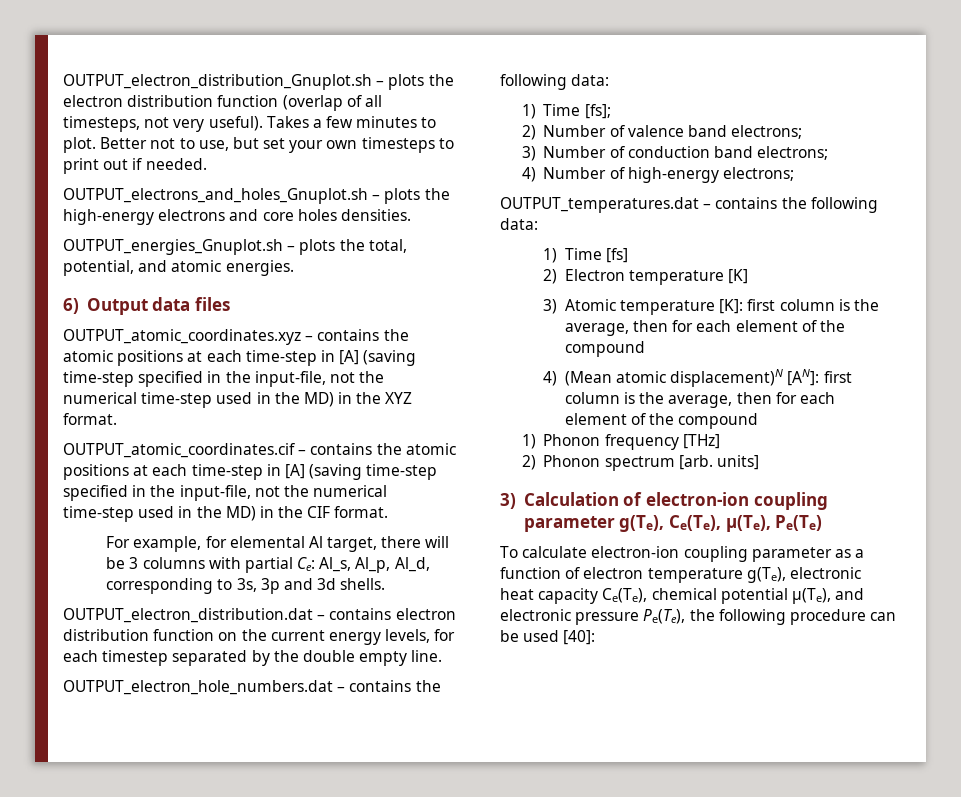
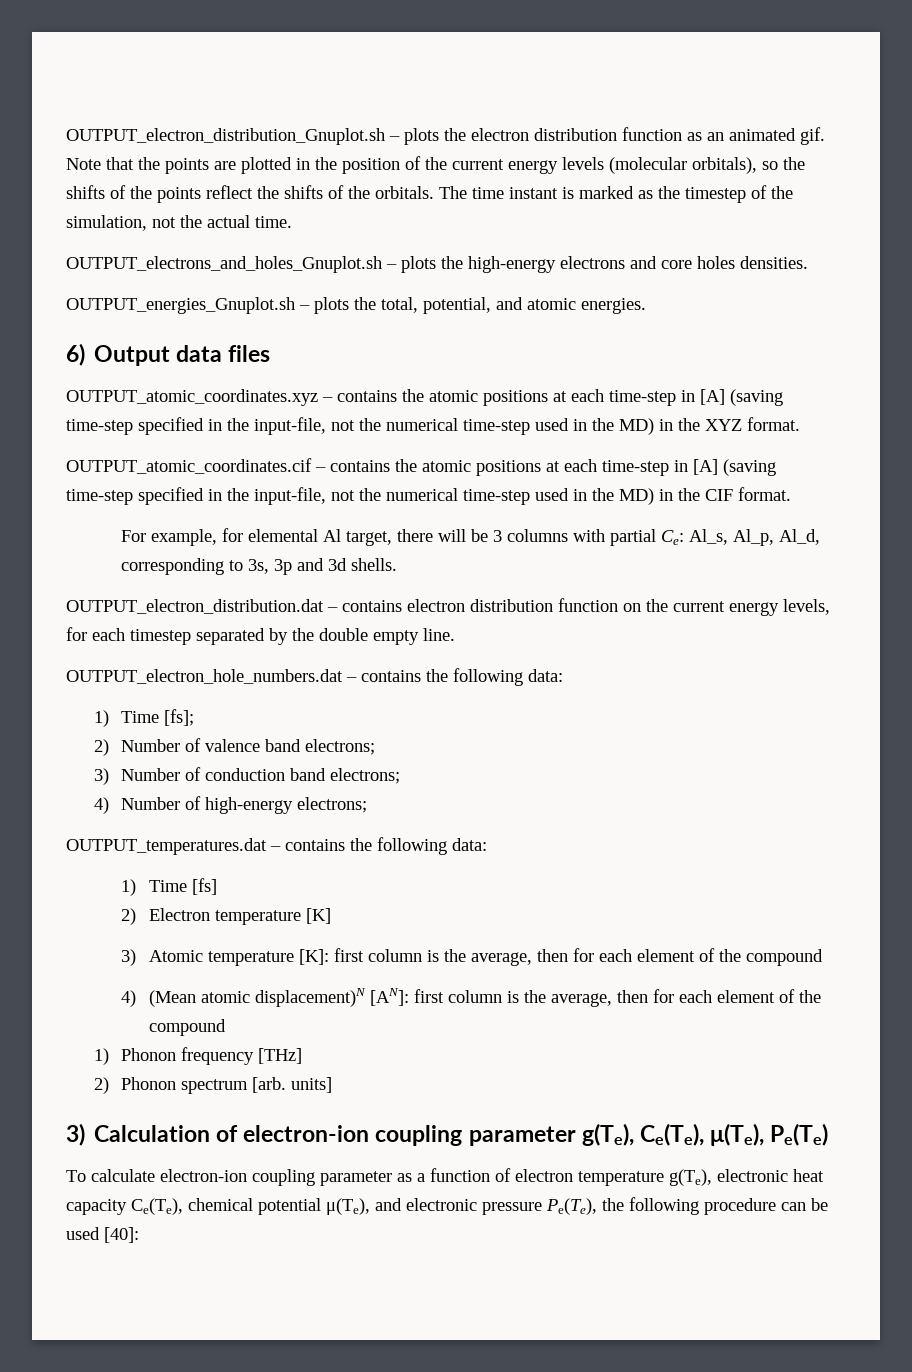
- OUTPUT_electron_distribution_Gnuplot.sh – plots the electron distribution function (overlap of all timesteps, not very useful). Takes a few minutes to plot. Better not to use, but set your own timesteps to print out if needed.
+ OUTPUT_electron_distribution_Gnuplot.sh – plots the electron distribution function as an animated gif. Note that the points are plotted in the position of the current energy levels (molecular orbitals), so the shifts of the points reflect the shifts of the orbitals. The time instant is marked as the timestep of the simulation, not the actual time.

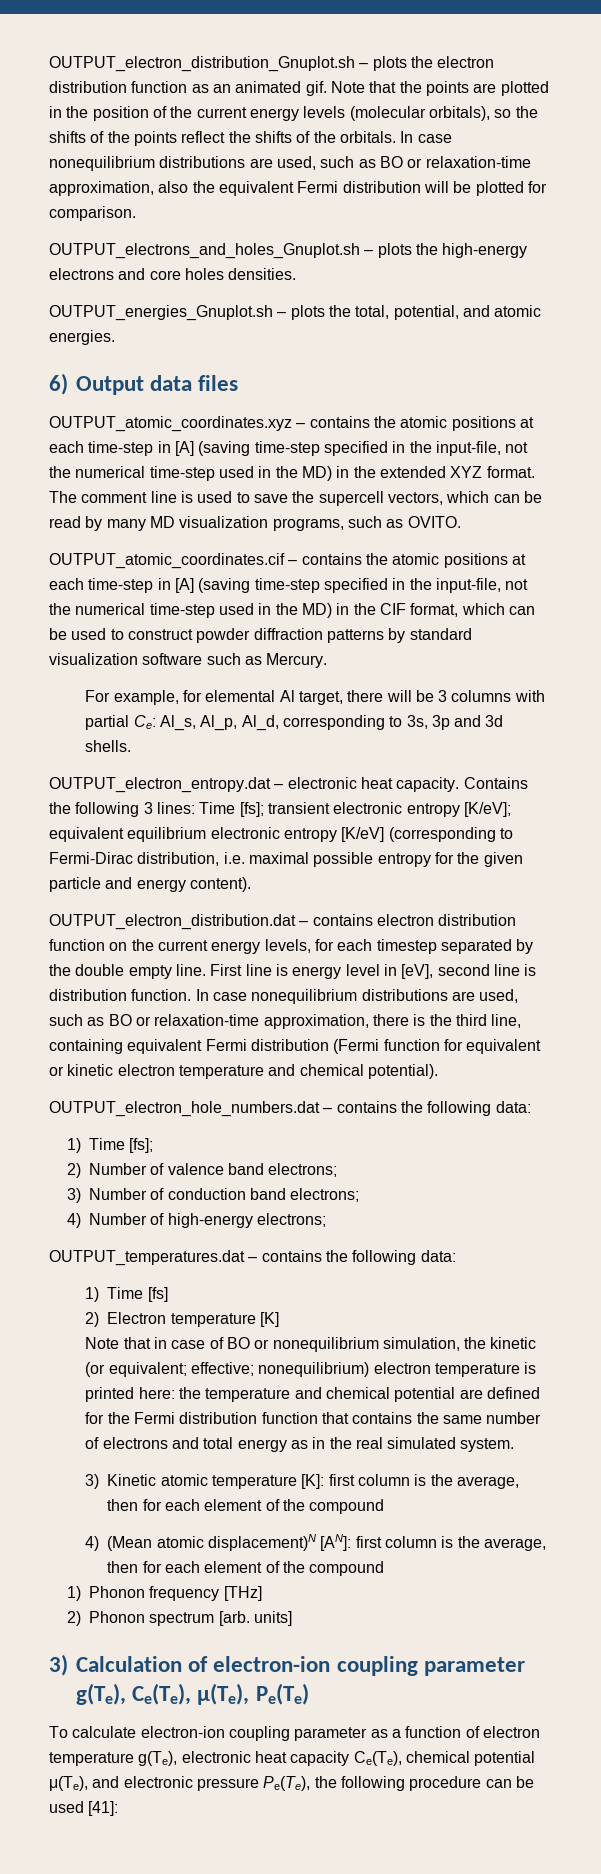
- The time instant is marked as the timestep of the simulation, not the actual time.
+ In case nonequilibrium distributions are used, such as BO or relaxation-time approximation, also the equivalent Fermi distribution will be plotted for comparison.
- OUTPUT_atomic_coordinates.xyz – contains the atomic positions at each time-step in [A] (saving time-step specified in the input-file, not the numerical time-step used in the MD) in the XYZ format.
+ OUTPUT_atomic_coordinates.xyz – contains the atomic positions at each time-step in [A] (saving time-step specified in the input-file, not the numerical time-step used in the MD) in the extended XYZ format. The comment line is used to save the supercell vectors, which can be read by many MD visualization programs, such as OVITO.
- OUTPUT_atomic_coordinates.cif – contains the atomic positions at each time-step in [A] (saving time-step specified in the input-file, not the numerical time-step used in the MD) in the CIF format.
+ OUTPUT_atomic_coordinates.cif – contains the atomic positions at each time-step in [A] (saving time-step specified in the input-file, not the numerical time-step used in the MD) in the CIF format, which can be used to construct powder diffraction patterns by standard visualization software such as Mercury.
+ OUTPUT_electron_entropy.dat – electronic heat capacity. Contains the following 3 lines: Time [fs]; transient electronic entropy [K/eV]; equivalent equilibrium electronic entropy [K/eV] (corresponding to Fermi-Dirac distribution, i.e. maximal possible entropy for the given particle and energy content).
+ First line is energy level in [eV], second line is distribution function. In case nonequilibrium distributions are used, such as BO or relaxation-time approximation, there is the third line, containing equivalent Fermi distribution (Fermi function for equivalent or kinetic electron temperature and chemical potential).
- 3) Atomic temperature [K]: first column is the average, then for each element of the compound
+ Note that in case of BO or nonequilibrium simulation, the kinetic (or equivalent; effective; nonequilibrium) electron temperature is printed here: the temperature and chemical potential are defined for the Fermi distribution function that contains the same number of electrons and total energy as in the real simulated system.
+ 3) Kinetic atomic temperature [K]: first column is the average, then for each element of the compound
- To calculate electron-ion coupling parameter as a function of electron temperature g(Te), electronic heat capacity Ce(Te), chemical potential μ(Te), and electronic pressure Pe(Te), the following procedure can be used [40]:
+ To calculate electron-ion coupling parameter as a function of electron temperature g(Te), electronic heat capacity Ce(Te), chemical potential μ(Te), and electronic pressure Pe(Te), the following procedure can be used [41]:

